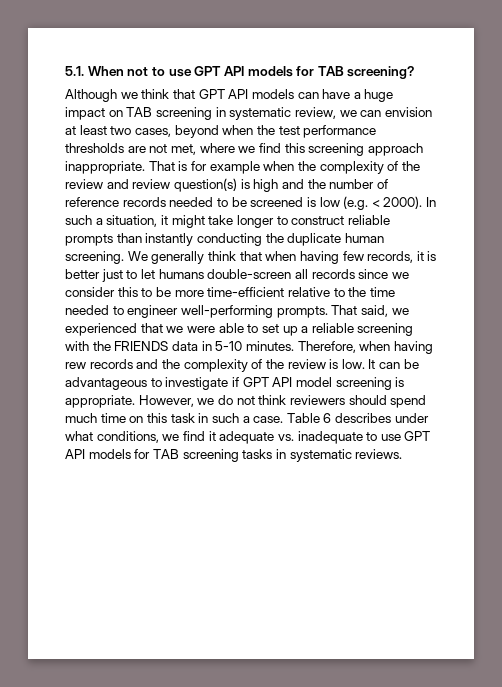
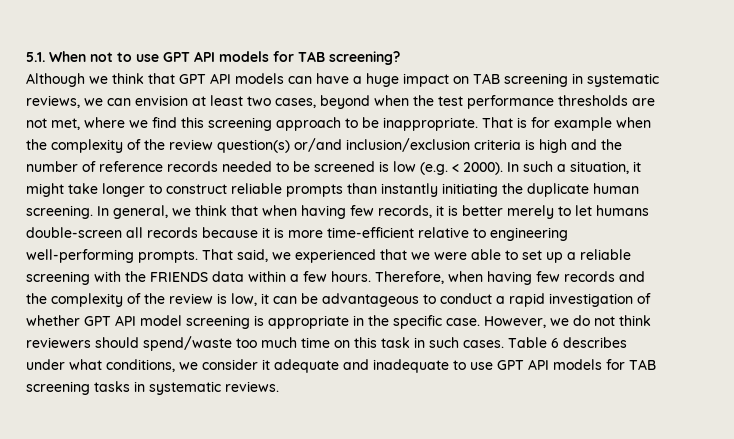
- Although we think that GPT API models can have a huge impact on TAB screening in systematic review, we can envision at least two cases, beyond when the test performance thresholds are not met, where we find this screening approach inappropriate.
+ Although we think that GPT API models can have a huge impact on TAB screening in systematic reviews, we can envision at least two cases, beyond when the test performance thresholds are not met, where we find this screening approach to be inappropriate.
- That is for example when the complexity of the review and review question(s) is high and the number of reference records needed to be screened is low (e.g. < 2000).
+ That is for example when the complexity of the review question(s) or/and inclusion/exclusion criteria is high and the number of reference records needed to be screened is low (e.g. < 2000).
- In such a situation, it might take longer to construct reliable prompts than instantly conducting the duplicate human screening.
+ In such a situation, it might take longer to construct reliable prompts than instantly initiating the duplicate human screening.
- We generally think that when having few records, it is better just to let humans double-screen all records since we consider this to be more time-efficient relative to the time needed to engineer well-performing prompts.
+ In general, we think that when having few records, it is better merely to let humans double-screen all records because it is more time-efficient relative to engineering well-performing prompts.
- That said, we experienced that we were able to set up a reliable screening with the FRIENDS data in 5-10 minutes.
+ That said, we experienced that we were able to set up a reliable screening with the FRIENDS data within a few hours.
- Therefore, when having rew records and the complexity of the review is low. It can be advantageous to investigate if GPT API model screening is appropriate.
+ Therefore, when having few records and the complexity of the review is low, it can be advantageous to conduct a rapid investigation of whether GPT API model screening is appropriate in the specific case.
- However, we do not think reviewers should spend much time on this task in such a case.
+ However, we do not think reviewers should spend/waste too much time on this task in such cases.
- Table 6 describes under what conditions, we find it adequate vs. inadequate to use GPT API models for TAB screening tasks in systematic reviews.
+ Table 6 describes under what conditions, we consider it adequate and inadequate to use GPT API models for TAB screening tasks in systematic reviews.

